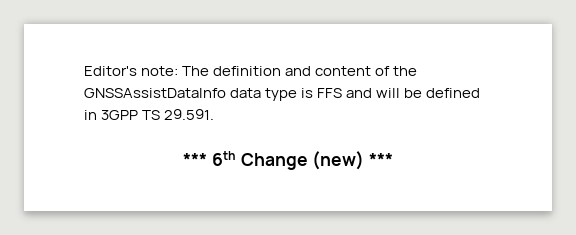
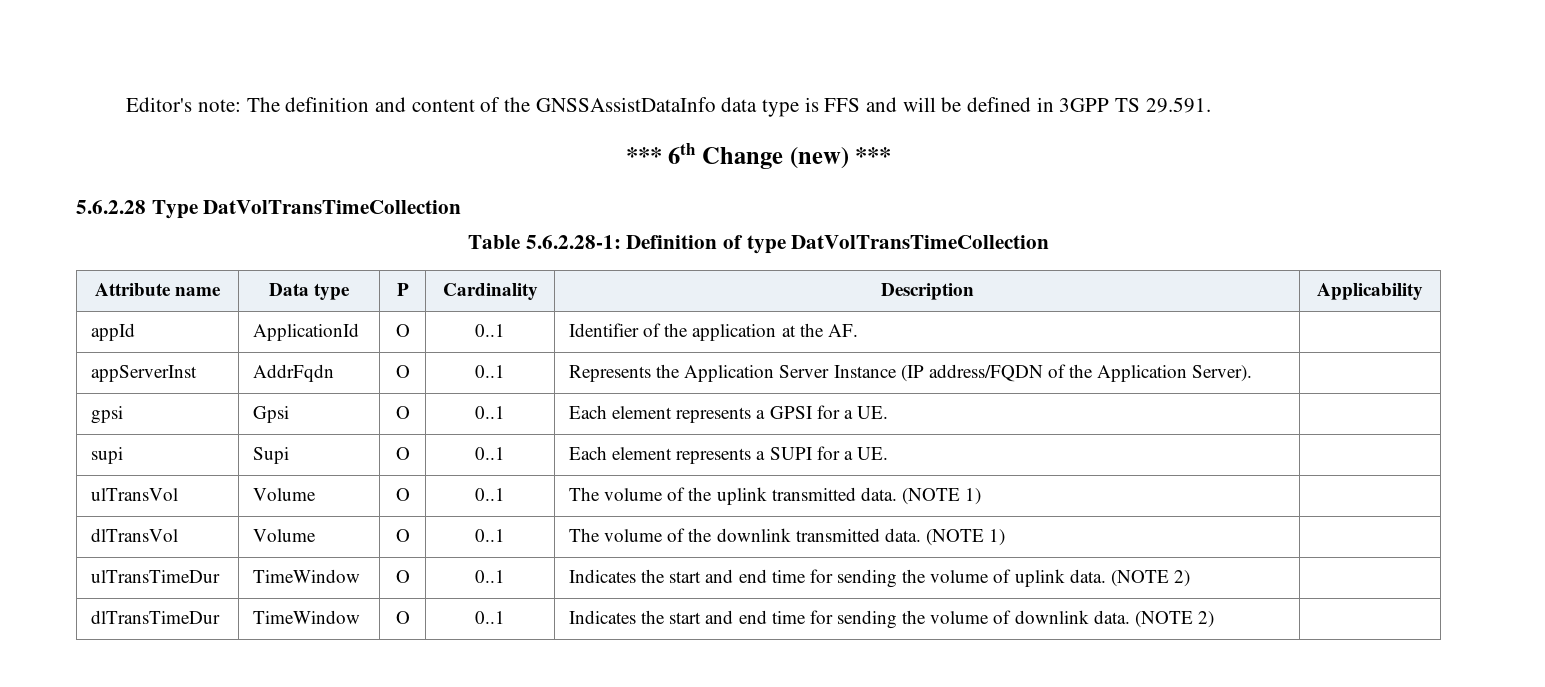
+ 5.6.2.28 Type DatVolTransTimeCollection
+ Table 5.6.2.28-1: Definition of type DatVolTransTimeCollection
+ Attribute name | Data type | P | Cardinality | Description | Applicability
+ appId | ApplicationId | O | 0..1 | Identifier of the application at the AF. |
+ appServerInst | AddrFqdn | O | 0..1 | Represents the Application Server Instance (IP address/FQDN of the Application Server). |
+ gpsi | Gpsi | O | 0..1 | Each element represents a GPSI for a UE. |
+ supi | Supi | O | 0..1 | Each element represents a SUPI for a UE. |
+ ulTransVol | Volume | O | 0..1 | The volume of the uplink transmitted data. (NOTE 1) |
+ dlTransVol | Volume | O | 0..1 | The volume of the downlink transmitted data. (NOTE 1) |
+ ulTransTimeDur | TimeWindow | O | 0..1 | Indicates the start and end time for sending the volume of uplink data. (NOTE 2) |
+ dlTransTimeDur | TimeWindow | O | 0..1 | Indicates the start and end time for sending the volume of downlink data. (NOTE 2) |

